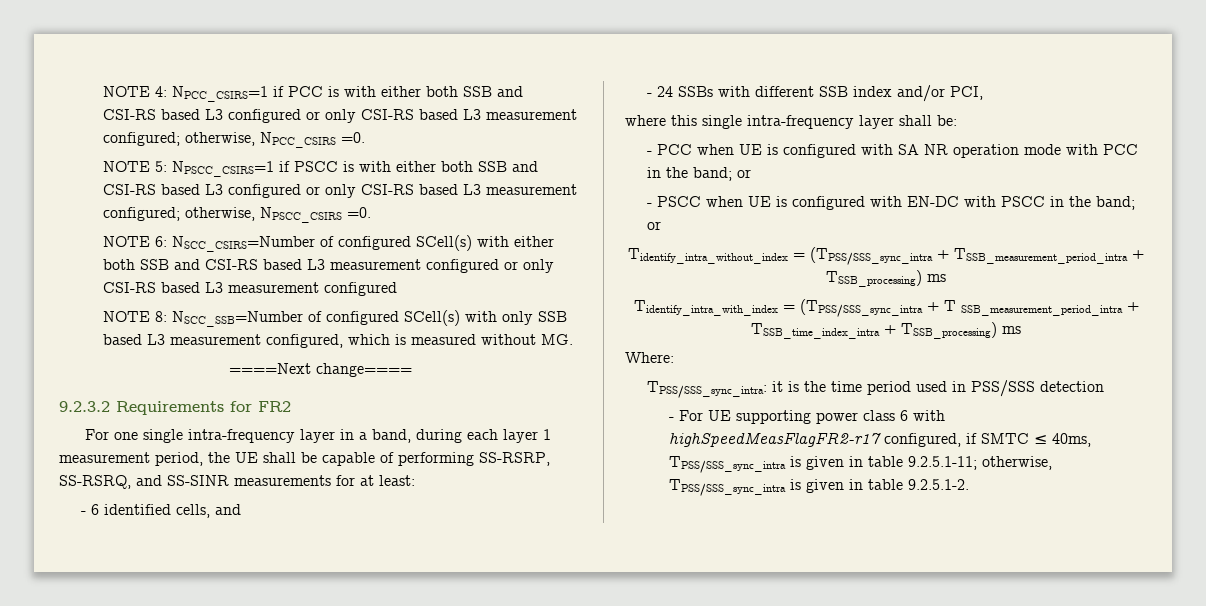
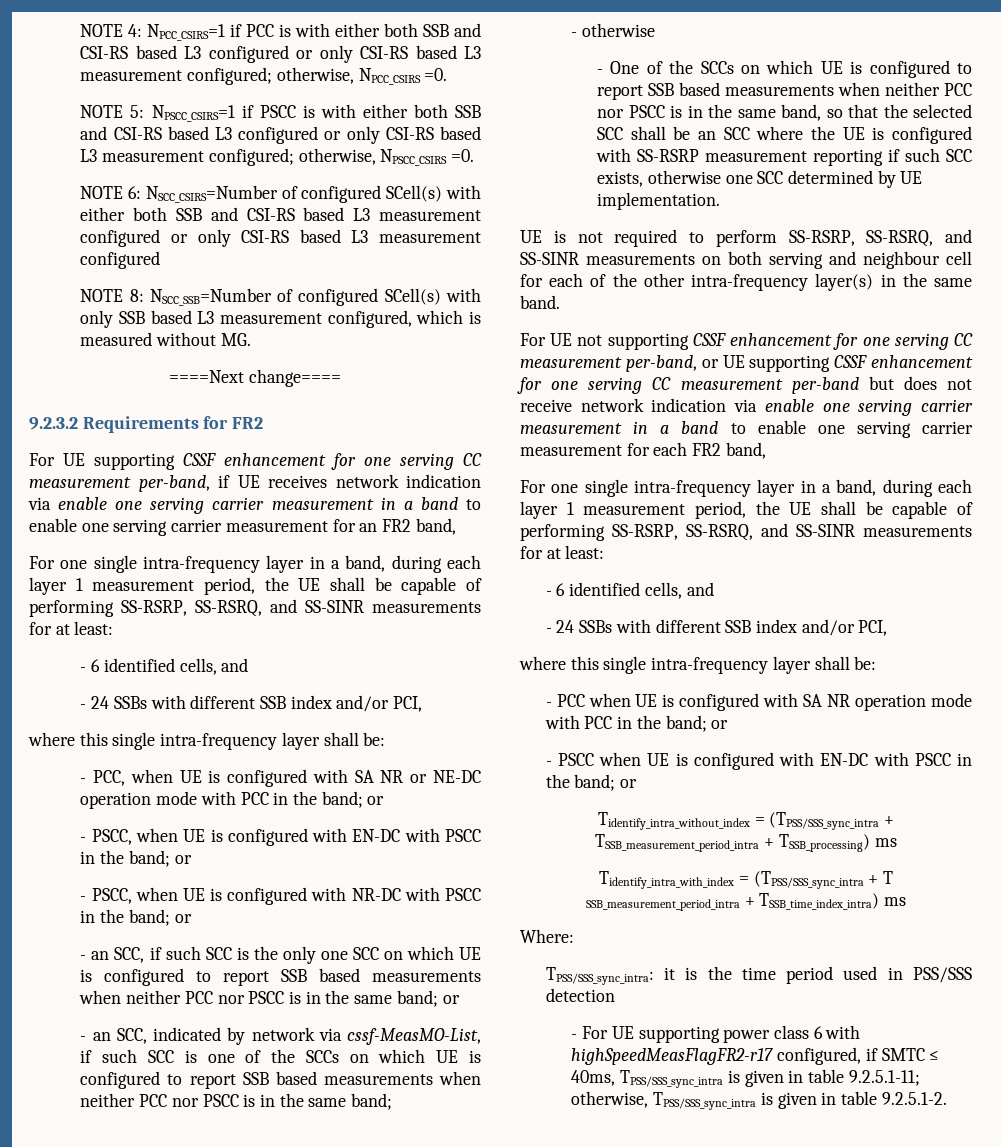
+ For UE supporting CSSF enhancement for one serving CC measurement per-band, if UE receives network indication via enable one serving carrier measurement in a band to enable one serving carrier measurement for an FR2 band,
+ For one single intra-frequency layer in a band, during each layer 1 measurement period, the UE shall be capable of performing SS-RSRP, SS-RSRQ, and SS-SINR measurements for at least:
+ - 6 identified cells, and
+ - 24 SSBs with different SSB index and/or PCI,
+ where this single intra-frequency layer shall be:
+ - PCC, when UE is configured with SA NR or NE-DC operation mode with PCC in the band; or
+ - PSCC, when UE is configured with EN-DC with PSCC in the band; or
+ - PSCC, when UE is configured with NR-DC with PSCC in the band; or
+ - an SCC, if such SCC is the only one SCC on which UE is configured to report SSB based measurements when neither PCC nor PSCC is in the same band; or
+ - an SCC, indicated by network via cssf-MeasMO-List, if such SCC is one of the SCCs on which UE is configured to report SSB based measurements when neither PCC nor PSCC is in the same band;
+ - otherwise
+ - One of the SCCs on which UE is configured to report SSB based measurements when neither PCC nor PSCC is in the same band, so that the selected SCC shall be an SCC where the UE is configured with SS-RSRP measurement reporting if such SCC exists, otherwise one SCC determined by UE implementation.
+ UE is not required to perform SS-RSRP, SS-RSRQ, and SS-SINR measurements on both serving and neighbour cell for each of the other intra-frequency layer(s) in the same band.
+ For UE not supporting CSSF enhancement for one serving CC measurement per-band, or UE supporting CSSF enhancement for one serving CC measurement per-band but does not receive network indication via enable one serving carrier measurement in a band to enable one serving carrier measurement for each FR2 band,
- Tidentify_intra_with_index = (TPSS/SSS_sync_intra + T SSB_measurement_period_intra + TSSB_time_index_intra + TSSB_processing) ms
+ Tidentify_intra_with_index = (TPSS/SSS_sync_intra + T SSB_measurement_period_intra + TSSB_time_index_intra) ms

